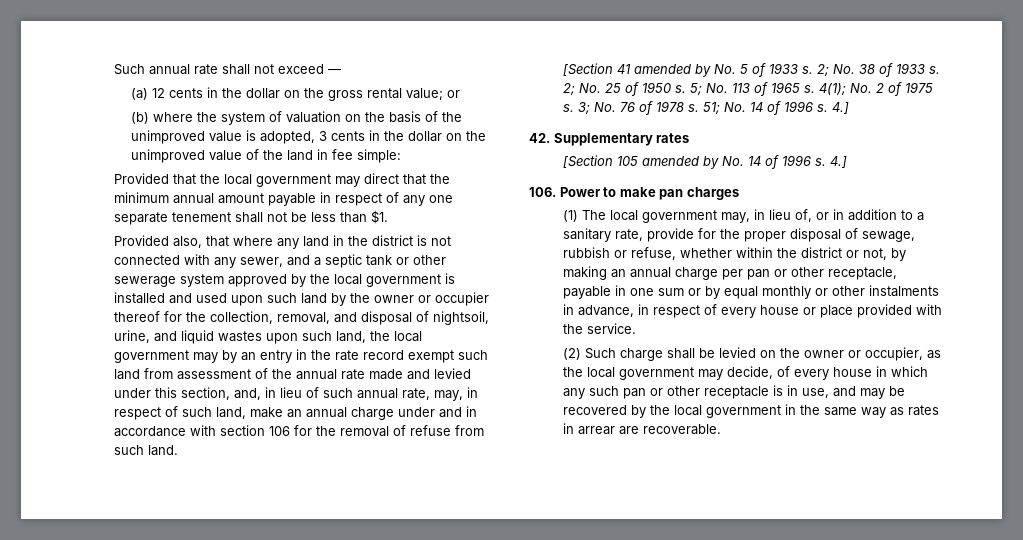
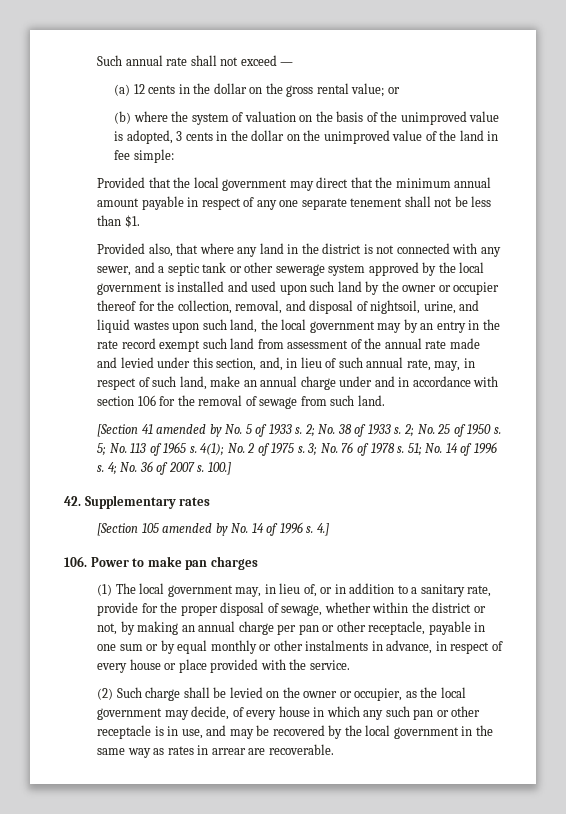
- Provided also, that where any land in the district is not connected with any sewer, and a septic tank or other sewerage system approved by the local government is installed and used upon such land by the owner or occupier thereof for the collection, removal, and disposal of nightsoil, urine, and liquid wastes upon such land, the local government may by an entry in the rate record exempt such land from assessment of the annual rate made and levied under this section, and, in lieu of such annual rate, may, in respect of such land, make an annual charge under and in accordance with section 106 for the removal of refuse from such land.
+ Provided also, that where any land in the district is not connected with any sewer, and a septic tank or other sewerage system approved by the local government is installed and used upon such land by the owner or occupier thereof for the collection, removal, and disposal of nightsoil, urine, and liquid wastes upon such land, the local government may by an entry in the rate record exempt such land from assessment of the annual rate made and levied under this section, and, in lieu of such annual rate, may, in respect of such land, make an annual charge under and in accordance with section 106 for the removal of sewage from such land.
- 51; No. 14 of 1996 s. 4.]
+ 51; No. 14 of 1996 s. 4; No. 36 of 2007 s. 100.]
- (1) The local government may, in lieu of, or in addition to a sanitary rate, provide for the proper disposal of sewage, rubbish or refuse, whether within the district or not, by making an annual charge per pan or other receptacle, payable in one sum or by equal monthly or other instalments in advance, in respect of every house or place provided with the service.
+ (1) The local government may, in lieu of, or in addition to a sanitary rate, provide for the proper disposal of sewage, whether within the district or not, by making an annual charge per pan or other receptacle, payable in one sum or by equal monthly or other instalments in advance, in respect of every house or place provided with the service.

